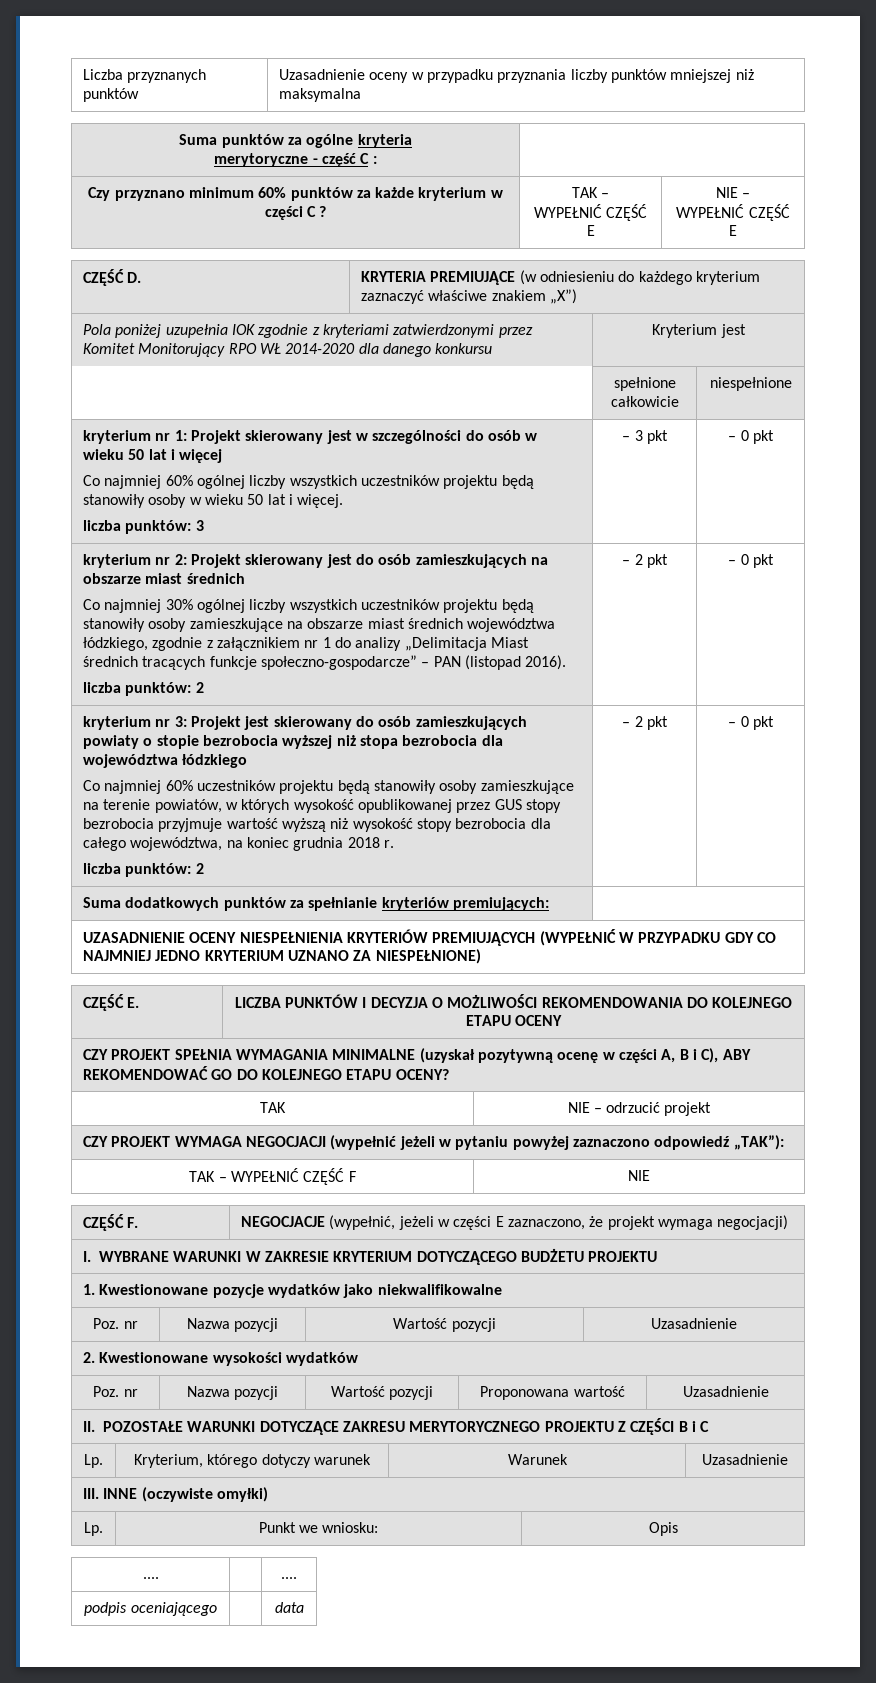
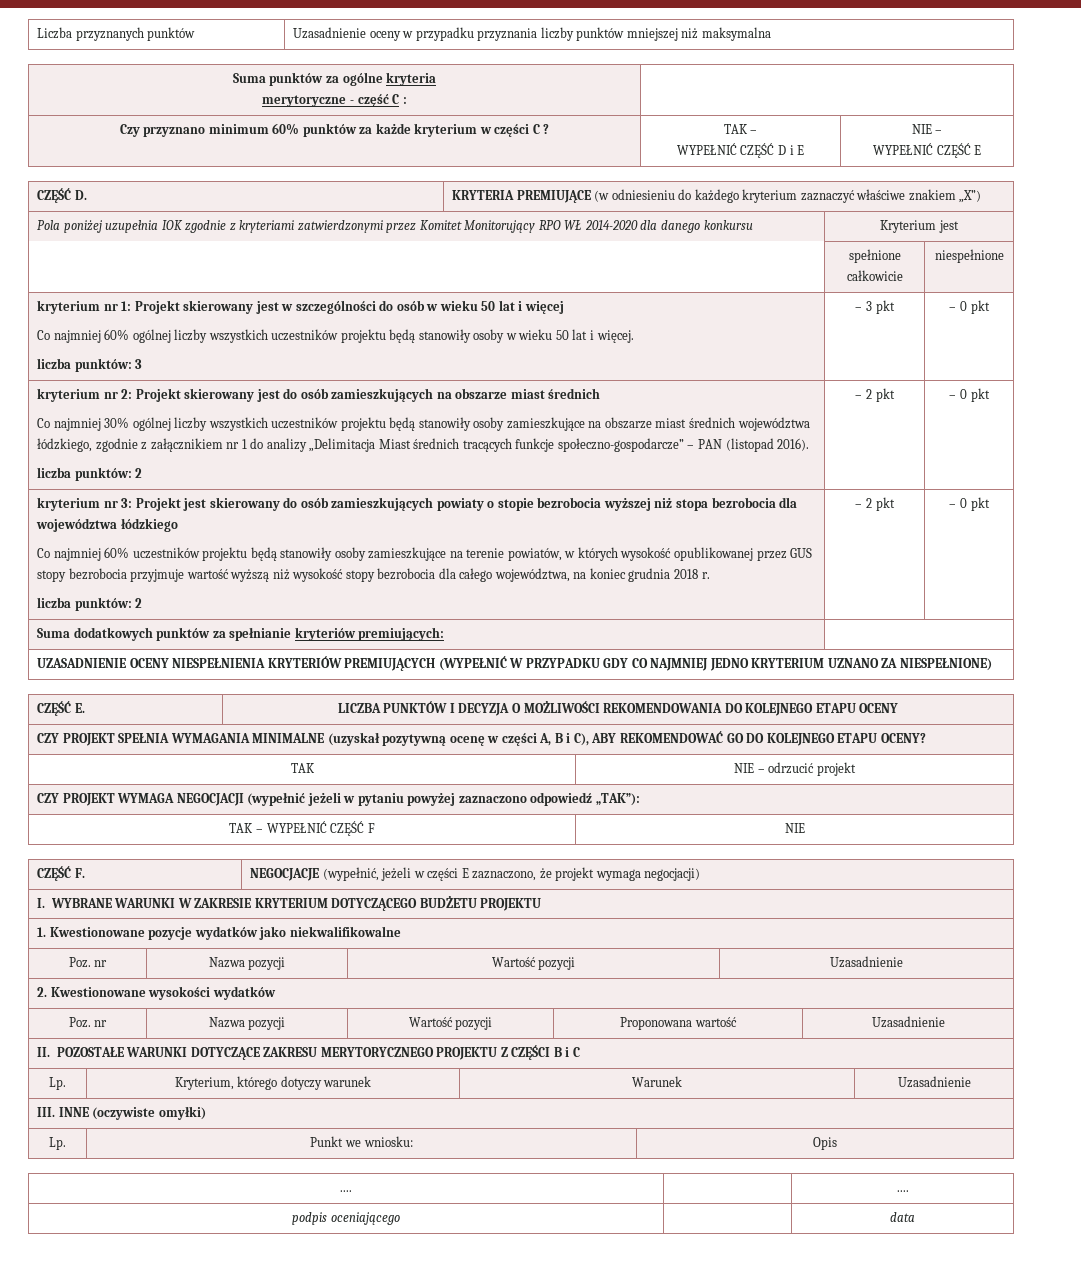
  Czy przyznano minimum 60% punktów za każde kryterium w części C ? | TAK –
- WYPEŁNIĆ CZĘŚĆ E | NIE –
+ WYPEŁNIĆ CZĘŚĆ D i E | NIE –

